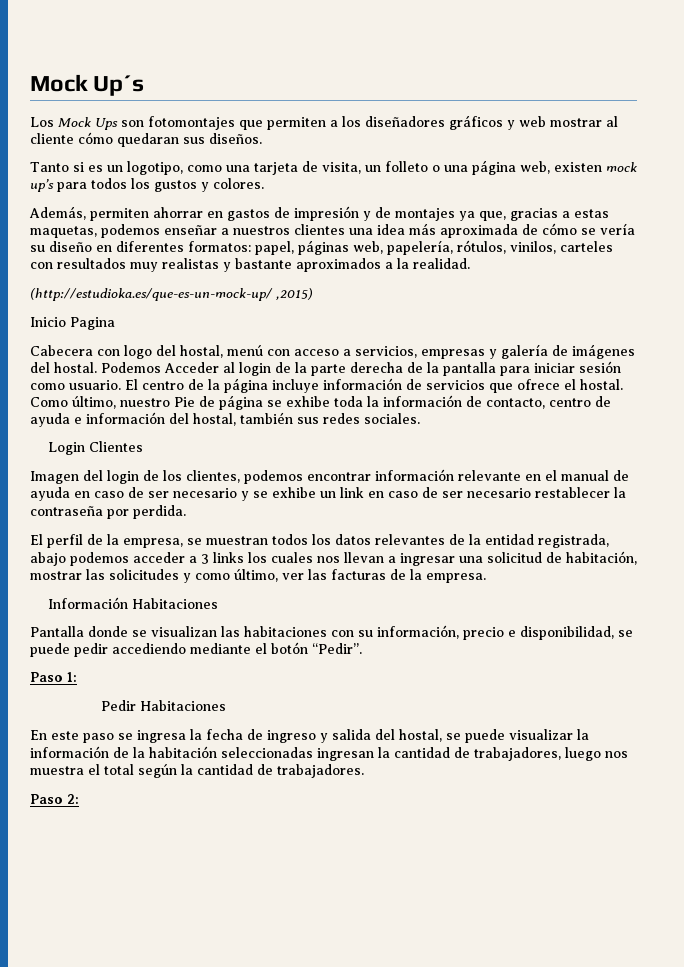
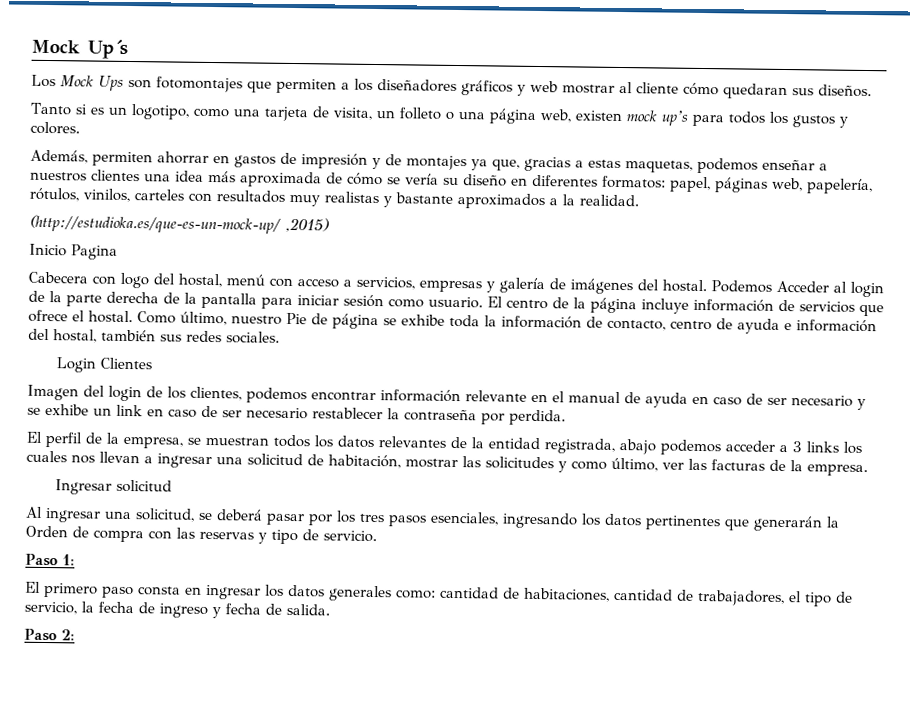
- Información Habitaciones
- Pantalla donde se visualizan las habitaciones con su información, precio e disponibilidad, se puede pedir accediendo mediante el botón “Pedir”.
+ Ingresar solicitud
+ Al ingresar una solicitud, se deberá pasar por los tres pasos esenciales, ingresando los datos pertinentes que generarán la Orden de compra con las reservas y tipo de servicio.
  Paso 1:
- Pedir Habitaciones
- En este paso se ingresa la fecha de ingreso y salida del hostal, se puede visualizar la información de la habitación seleccionadas ingresan la cantidad de trabajadores, luego nos muestra el total según la cantidad de trabajadores.
+ El primero paso consta en ingresar los datos generales como: cantidad de habitaciones, cantidad de trabajadores, el tipo de servicio, la fecha de ingreso y fecha de salida.

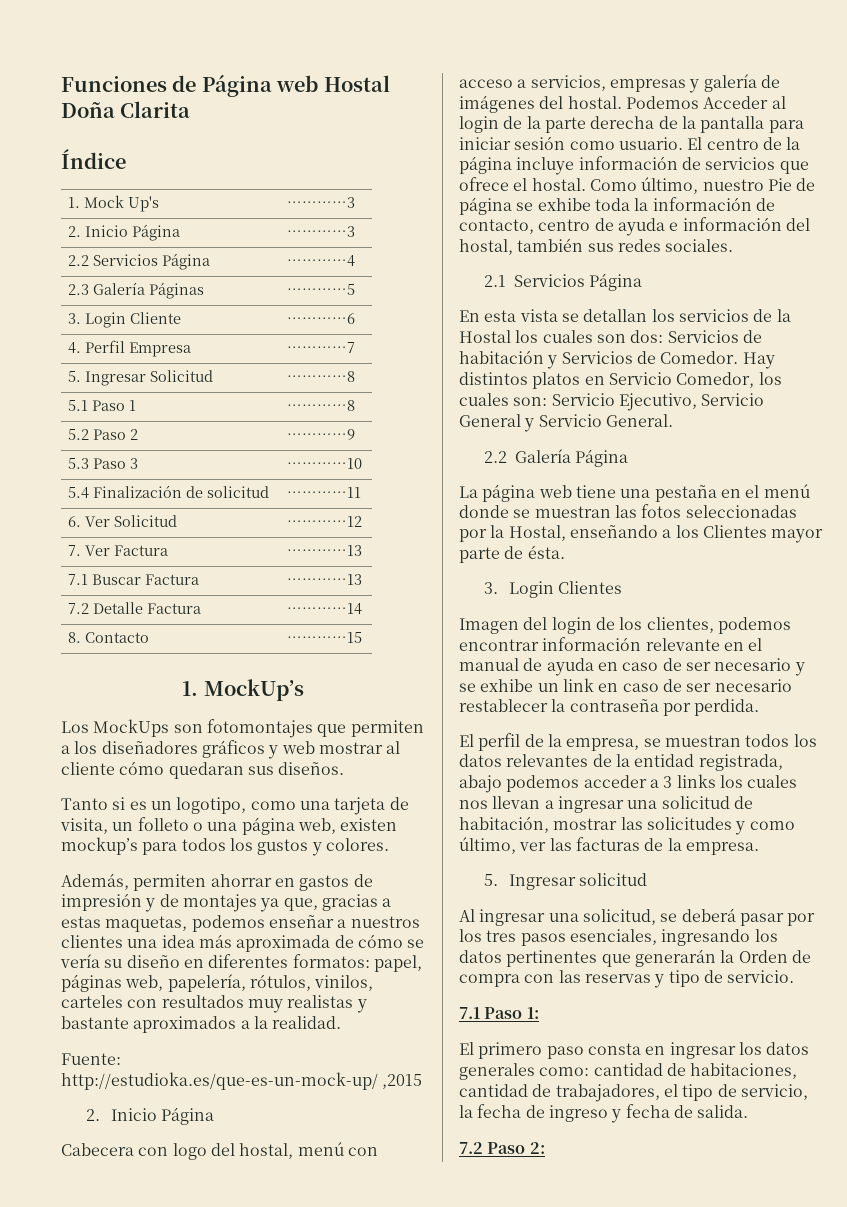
- Mock Up´s
+ Funciones de Página web Hostal Doña Clarita
+ Índice
+ 1. Mock Up's | …………3
+ 2. Inicio Página | …………3
+ 2.2 Servicios Página | …………4
+ 2.3 Galería Páginas | …………5
+ 3. Login Cliente | …………6
+ 4. Perfil Empresa | …………7
+ 5. Ingresar Solicitud | …………8
+ 5.1 Paso 1 | …………8
+ 5.2 Paso 2 | …………9
+ 5.3 Paso 3 | …………10
+ 5.4 Finalización de solicitud | …………11
+ 6. Ver Solicitud | …………12
+ 7. Ver Factura | …………13
+ 7.1 Buscar Factura | …………13
+ 7.2 Detalle Factura | …………14
+ 8. Contacto | …………15
+ 1. MockUp’s
- Los Mock Ups son fotomontajes que permiten a los diseñadores gráficos y web mostrar al cliente cómo quedaran sus diseños.
+ Los MockUps son fotomontajes que permiten a los diseñadores gráficos y web mostrar al cliente cómo quedaran sus diseños.
- Tanto si es un logotipo, como una tarjeta de visita, un folleto o una página web, existen mock up’s para todos los gustos y colores.
+ Tanto si es un logotipo, como una tarjeta de visita, un folleto o una página web, existen mockup’s para todos los gustos y colores.
- (http://estudioka.es/que-es-un-mock-up/ ,2015)
- Inicio Pagina
+ Fuente: http://estudioka.es/que-es-un-mock-up/ ,2015
+ 2. Inicio Página
- Login Clientes
+ 2.1 Servicios Página
+ En esta vista se detallan los servicios de la Hostal los cuales son dos: Servicios de habitación y Servicios de Comedor. Hay distintos platos en Servicio Comedor, los cuales son: Servicio Ejecutivo, Servicio General y Servicio General.
+ 2.2 Galería Página
+ La página web tiene una pestaña en el menú donde se muestran las fotos seleccionadas por la Hostal, enseñando a los Clientes mayor parte de ésta.
+ 3. Login Clientes
- Ingresar solicitud
+ 5. Ingresar solicitud
- Paso 1:
+ 7.1 Paso 1:
- Paso 2:
+ 7.2 Paso 2:

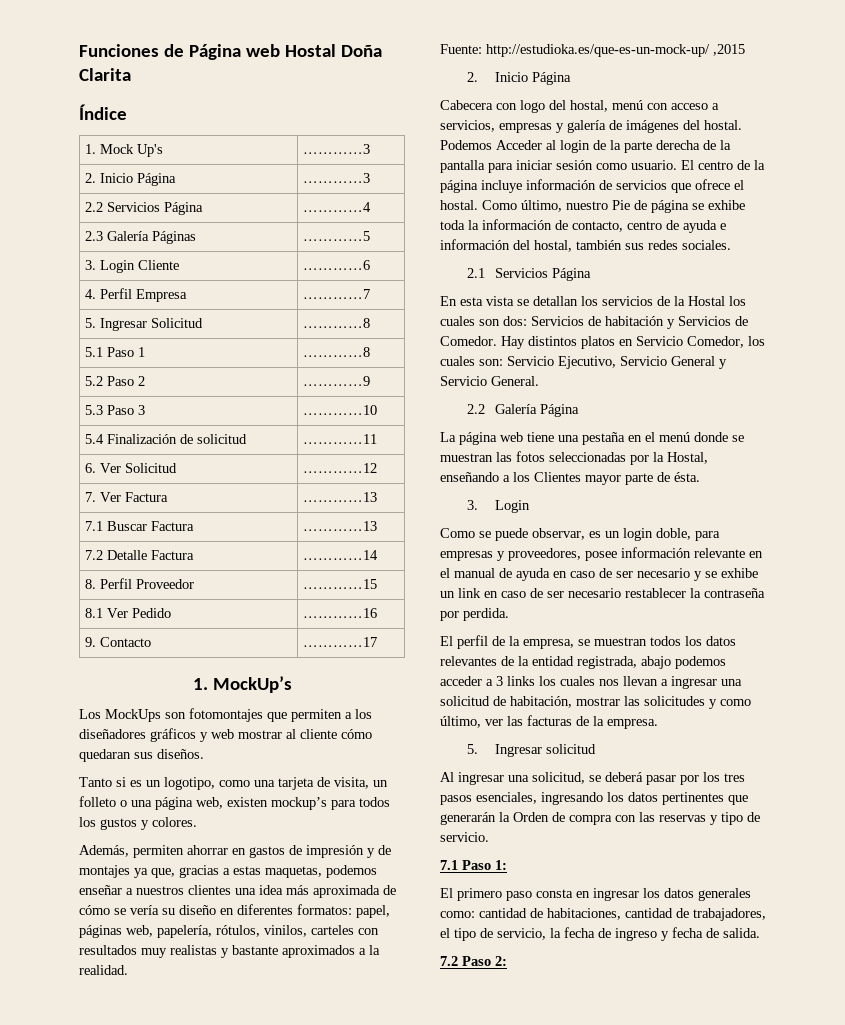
- 8. Contacto | …………15
+ 8. Perfil Proveedor | …………15
+ 8.1 Ver Pedido | …………16
+ 9. Contacto | …………17
  La página web tiene una pestaña en el menú donde se muestran las fotos seleccionadas por la Hostal, enseñando a los Clientes mayor parte de ésta.
- 3. Login Clientes
- Imagen del login de los clientes, podemos encontrar información relevante en el manual de ayuda en caso de ser necesario y se exhibe un link en caso de ser necesario restablecer la contraseña por perdida.
+ 3. Login
+ Como se puede observar, es un login doble, para empresas y proveedores, posee información relevante en el manual de ayuda en caso de ser necesario y se exhibe un link en caso de ser necesario restablecer la contraseña por perdida.

